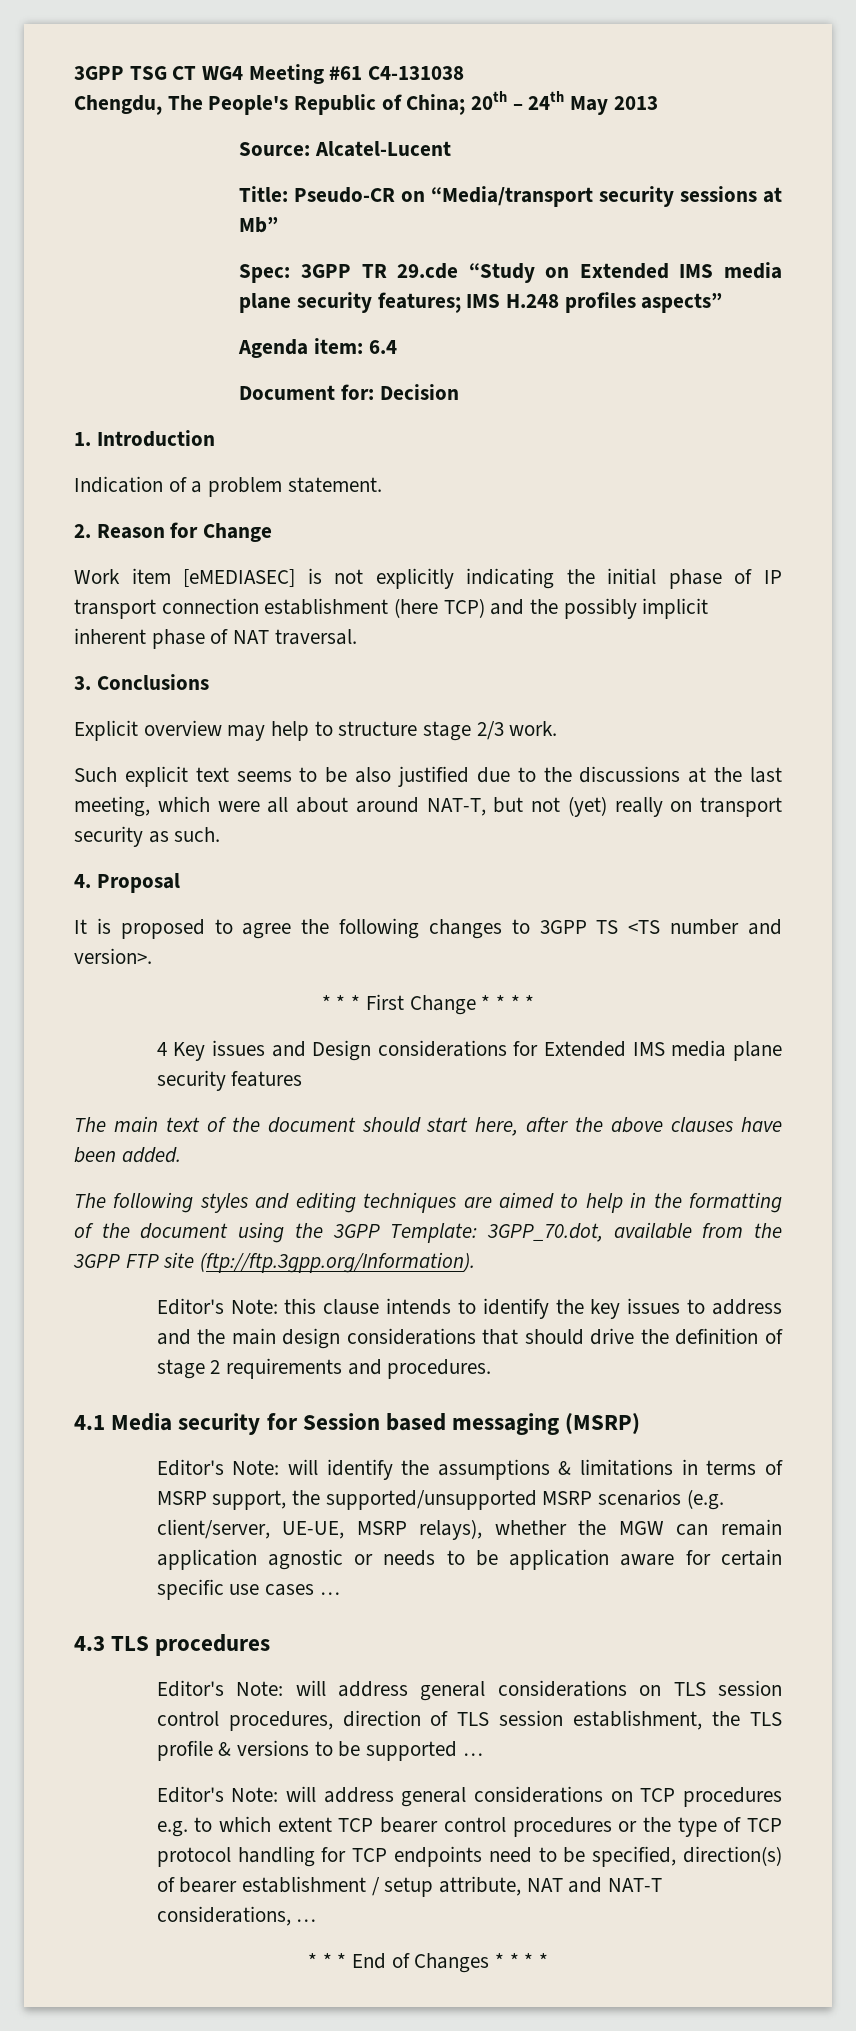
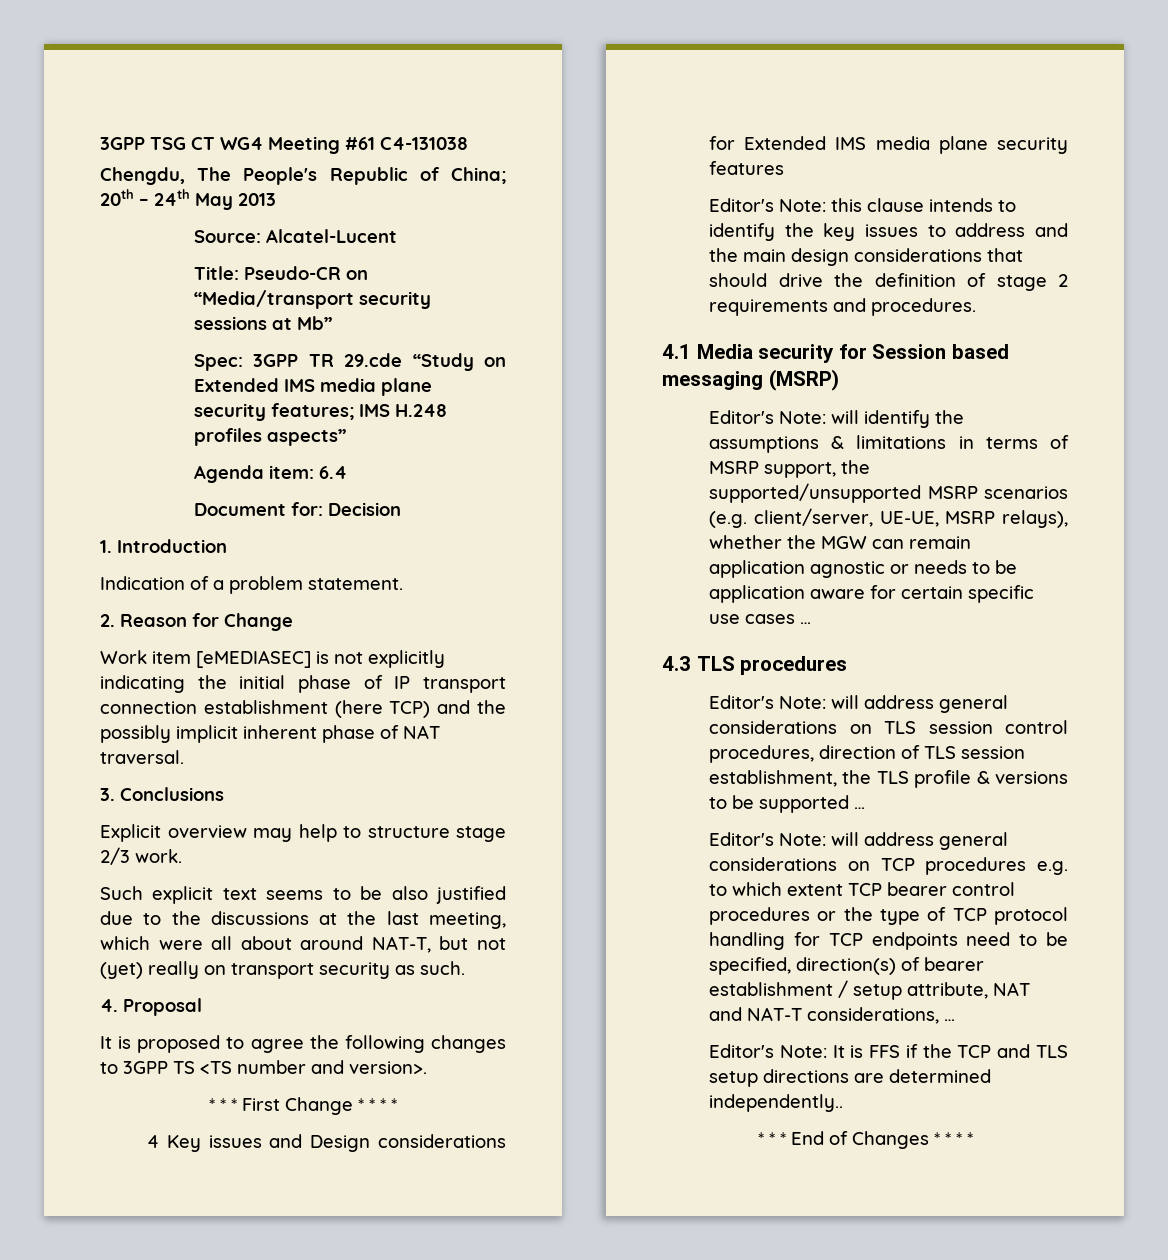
- The main text of the document should start here, after the above clauses have been added.
- The following styles and editing techniques are aimed to help in the formatting of the document using the 3GPP Template: 3GPP_70.dot, available from the 3GPP FTP site (ftp://ftp.3gpp.org/Information).
+ Editor's Note: It is FFS if the TCP and TLS setup directions are determined independently..

